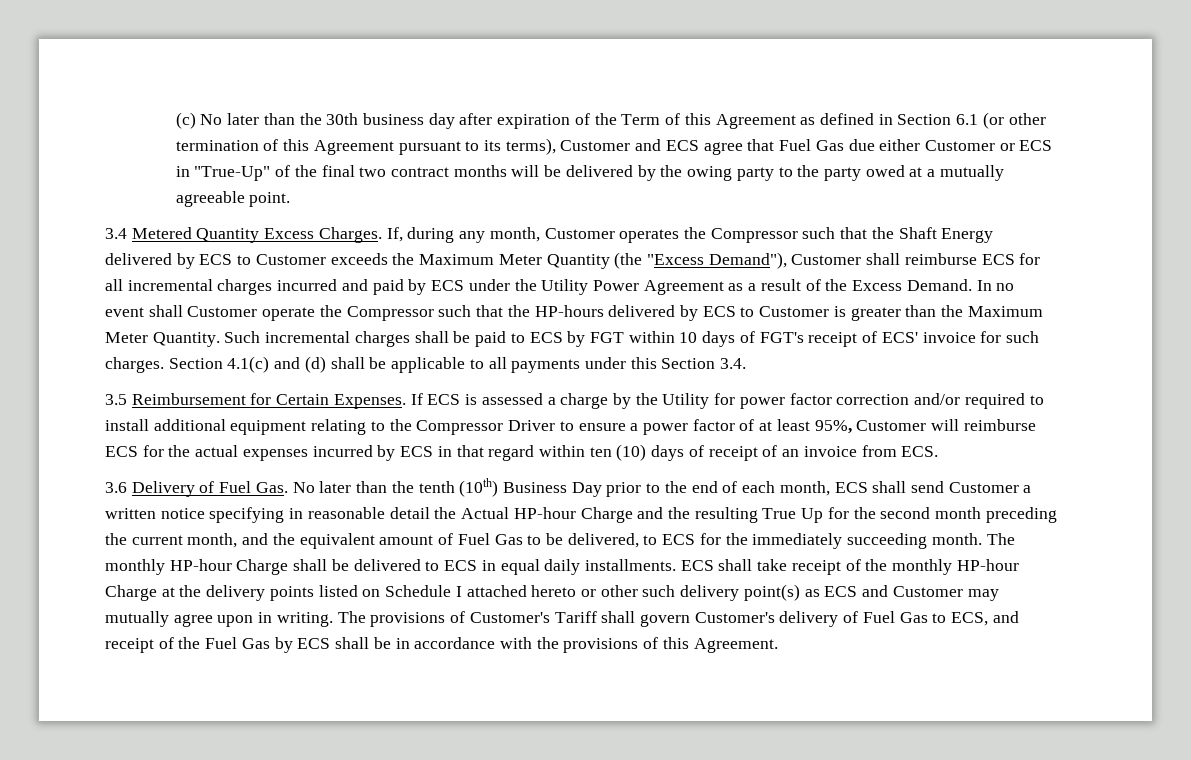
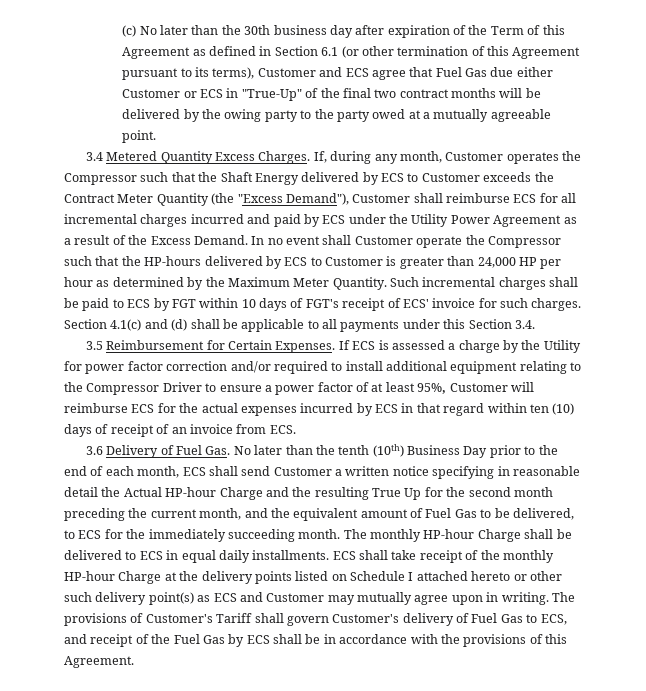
- If, during any month, Customer operates the Compressor such that the Shaft Energy delivered by ECS to Customer exceeds the Maximum Meter Quantity (the "Excess Demand"), Customer shall reimburse ECS for all incremental charges incurred and paid by ECS under the Utility Power Agreement as a result of the Excess Demand.
+ If, during any month, Customer operates the Compressor such that the Shaft Energy delivered by ECS to Customer exceeds the Contract Meter Quantity (the "Excess Demand"), Customer shall reimburse ECS for all incremental charges incurred and paid by ECS under the Utility Power Agreement as a result of the Excess Demand.
- In no event shall Customer operate the Compressor such that the HP-hours delivered by ECS to Customer is greater than the Maximum Meter Quantity.
+ In no event shall Customer operate the Compressor such that the HP-hours delivered by ECS to Customer is greater than 24,000 HP per hour as determined by the Maximum Meter Quantity.

